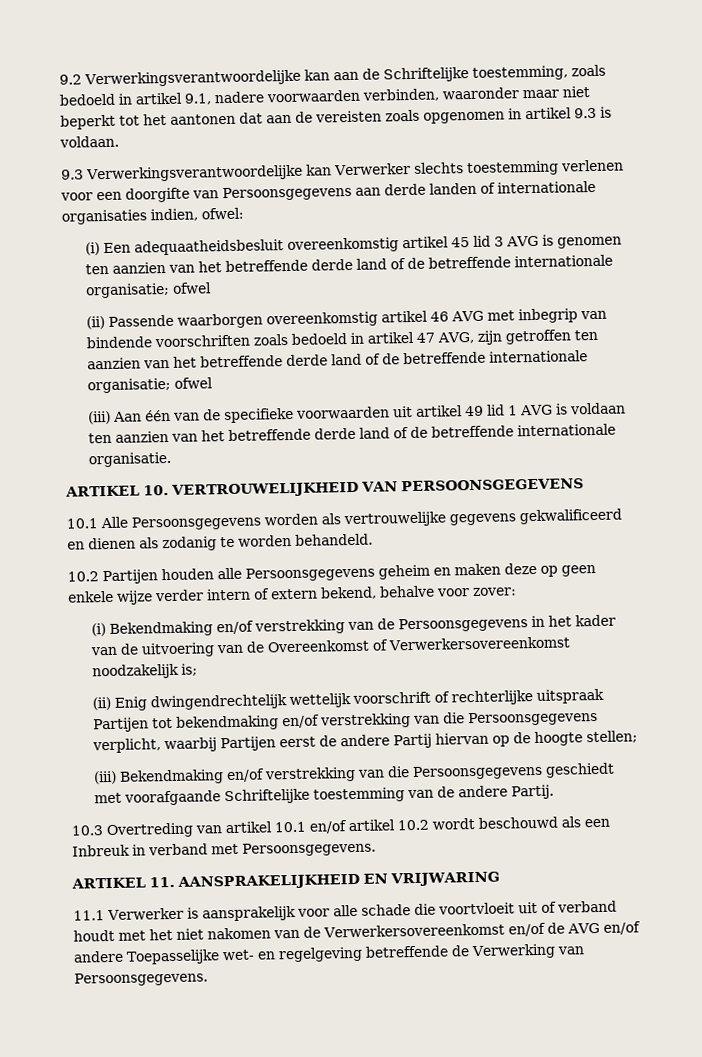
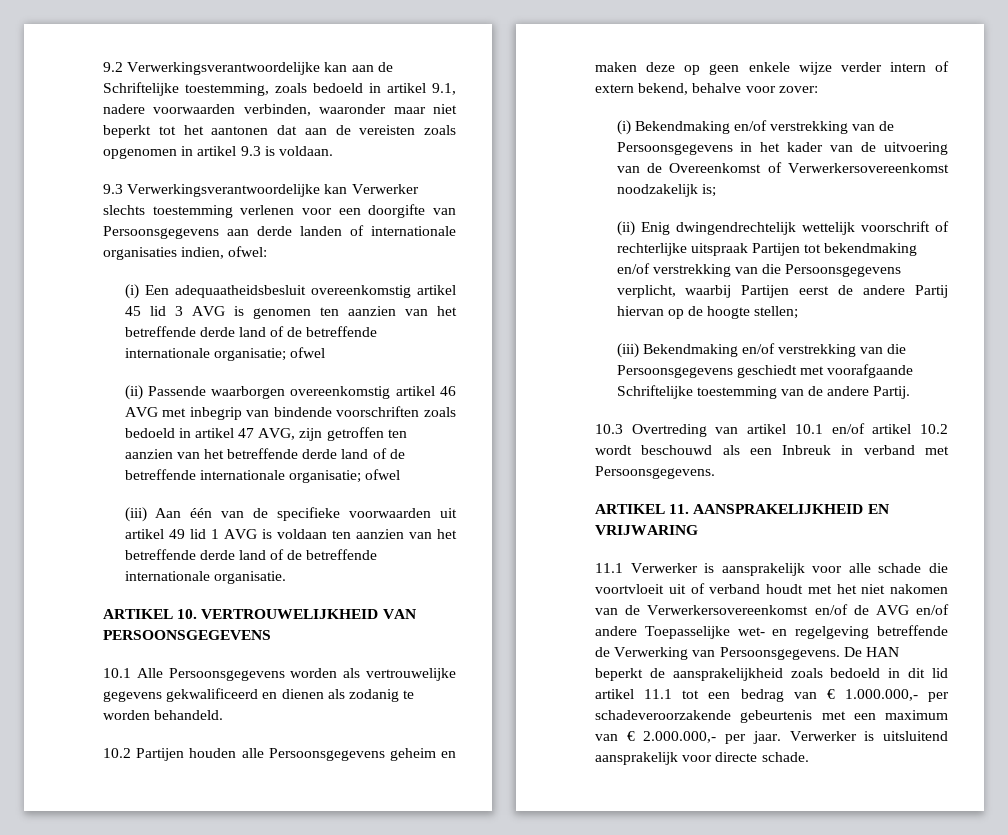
+ De HAN beperkt de aansprakelijkheid zoals bedoeld in dit lid artikel 11.1 tot een bedrag van € 1.000.000,- per schadeveroorzakende gebeurtenis met een maximum van € 2.000.000,- per jaar. Verwerker is uitsluitend aansprakelijk voor directe schade.

